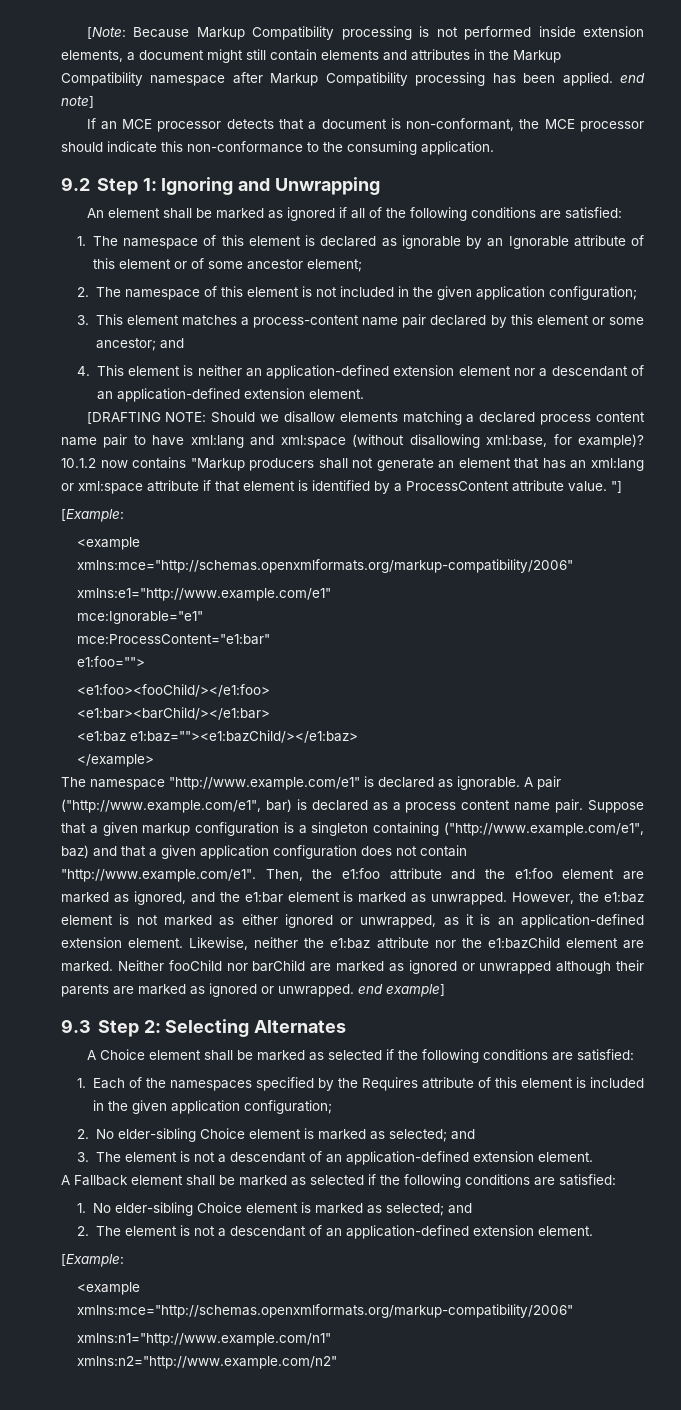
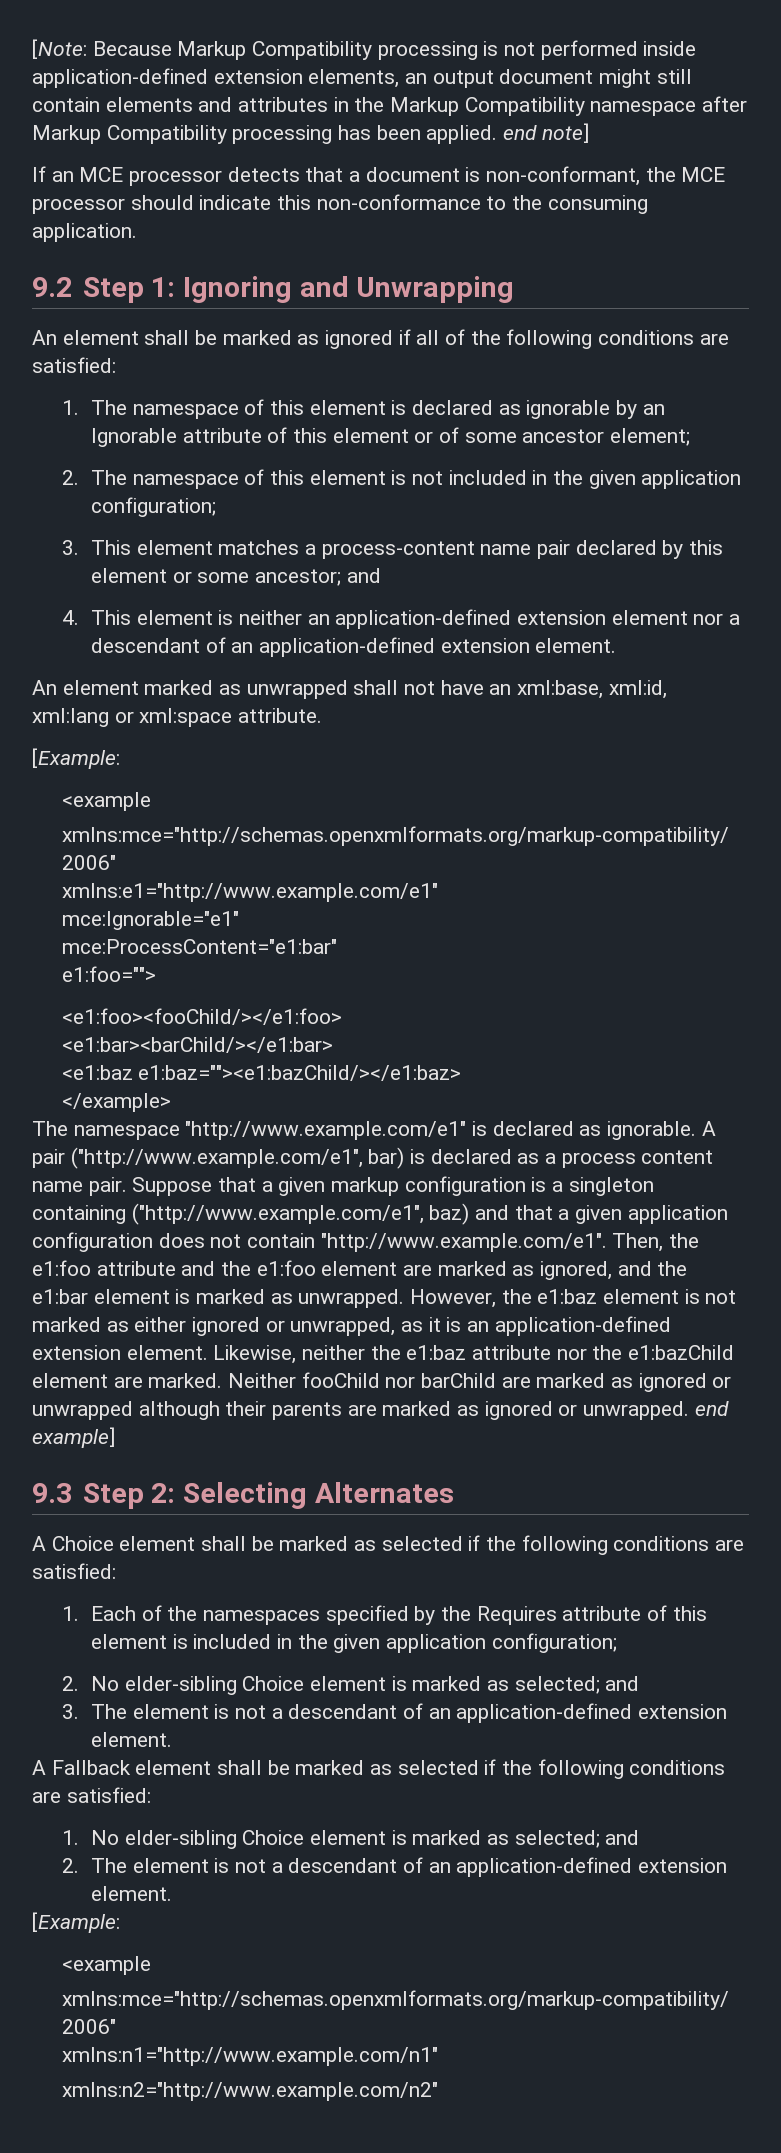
- [Note: Because Markup Compatibility processing is not performed inside extension elements, a document might still contain elements and attributes in the Markup Compatibility namespace after Markup Compatibility processing has been applied. end note]
+ [Note: Because Markup Compatibility processing is not performed inside application-defined extension elements, an output document might still contain elements and attributes in the Markup Compatibility namespace after Markup Compatibility processing has been applied. end note]
- [DRAFTING NOTE: Should we disallow elements matching a declared process content name pair to have xml:lang and xml:space (without disallowing xml:base, for example)? 10.1.2 now contains "Markup producers shall not generate an element that has an xml:lang or xml:space attribute if that element is identified by a ProcessContent attribute value. "]
+ An element marked as unwrapped shall not have an xml:base, xml:id, xml:lang or xml:space attribute.

